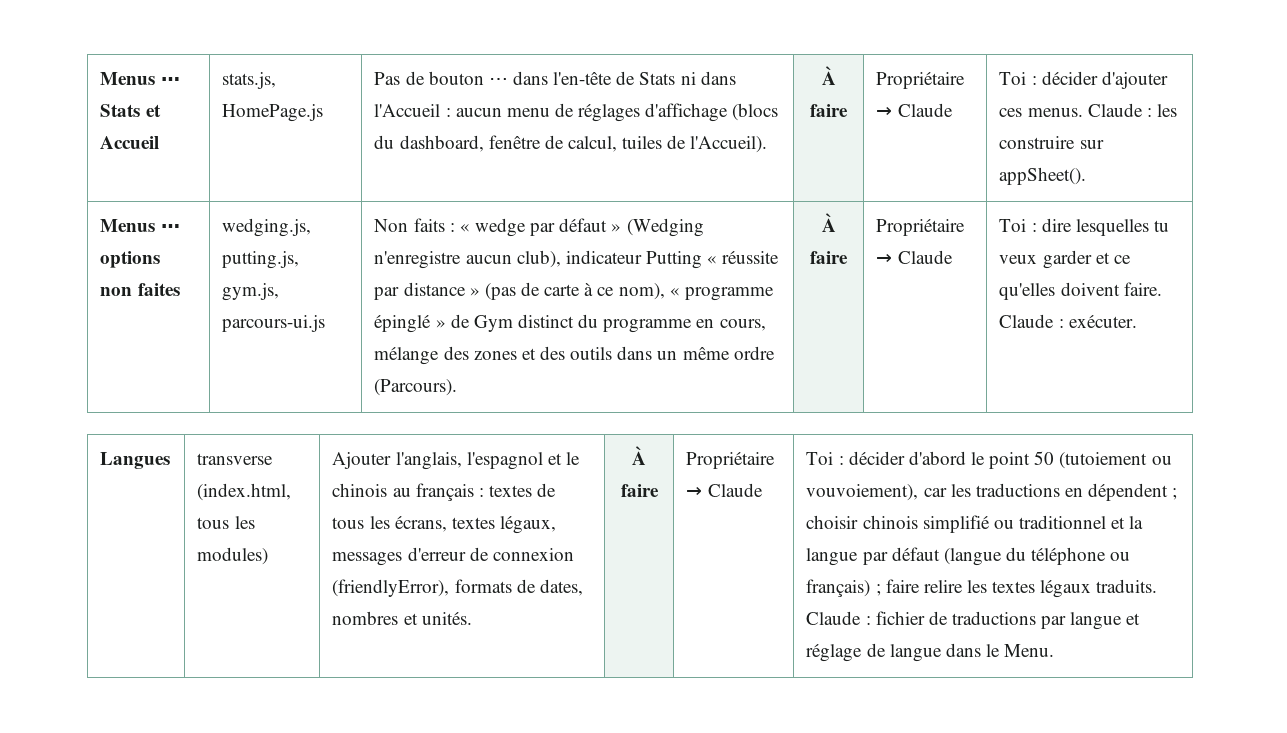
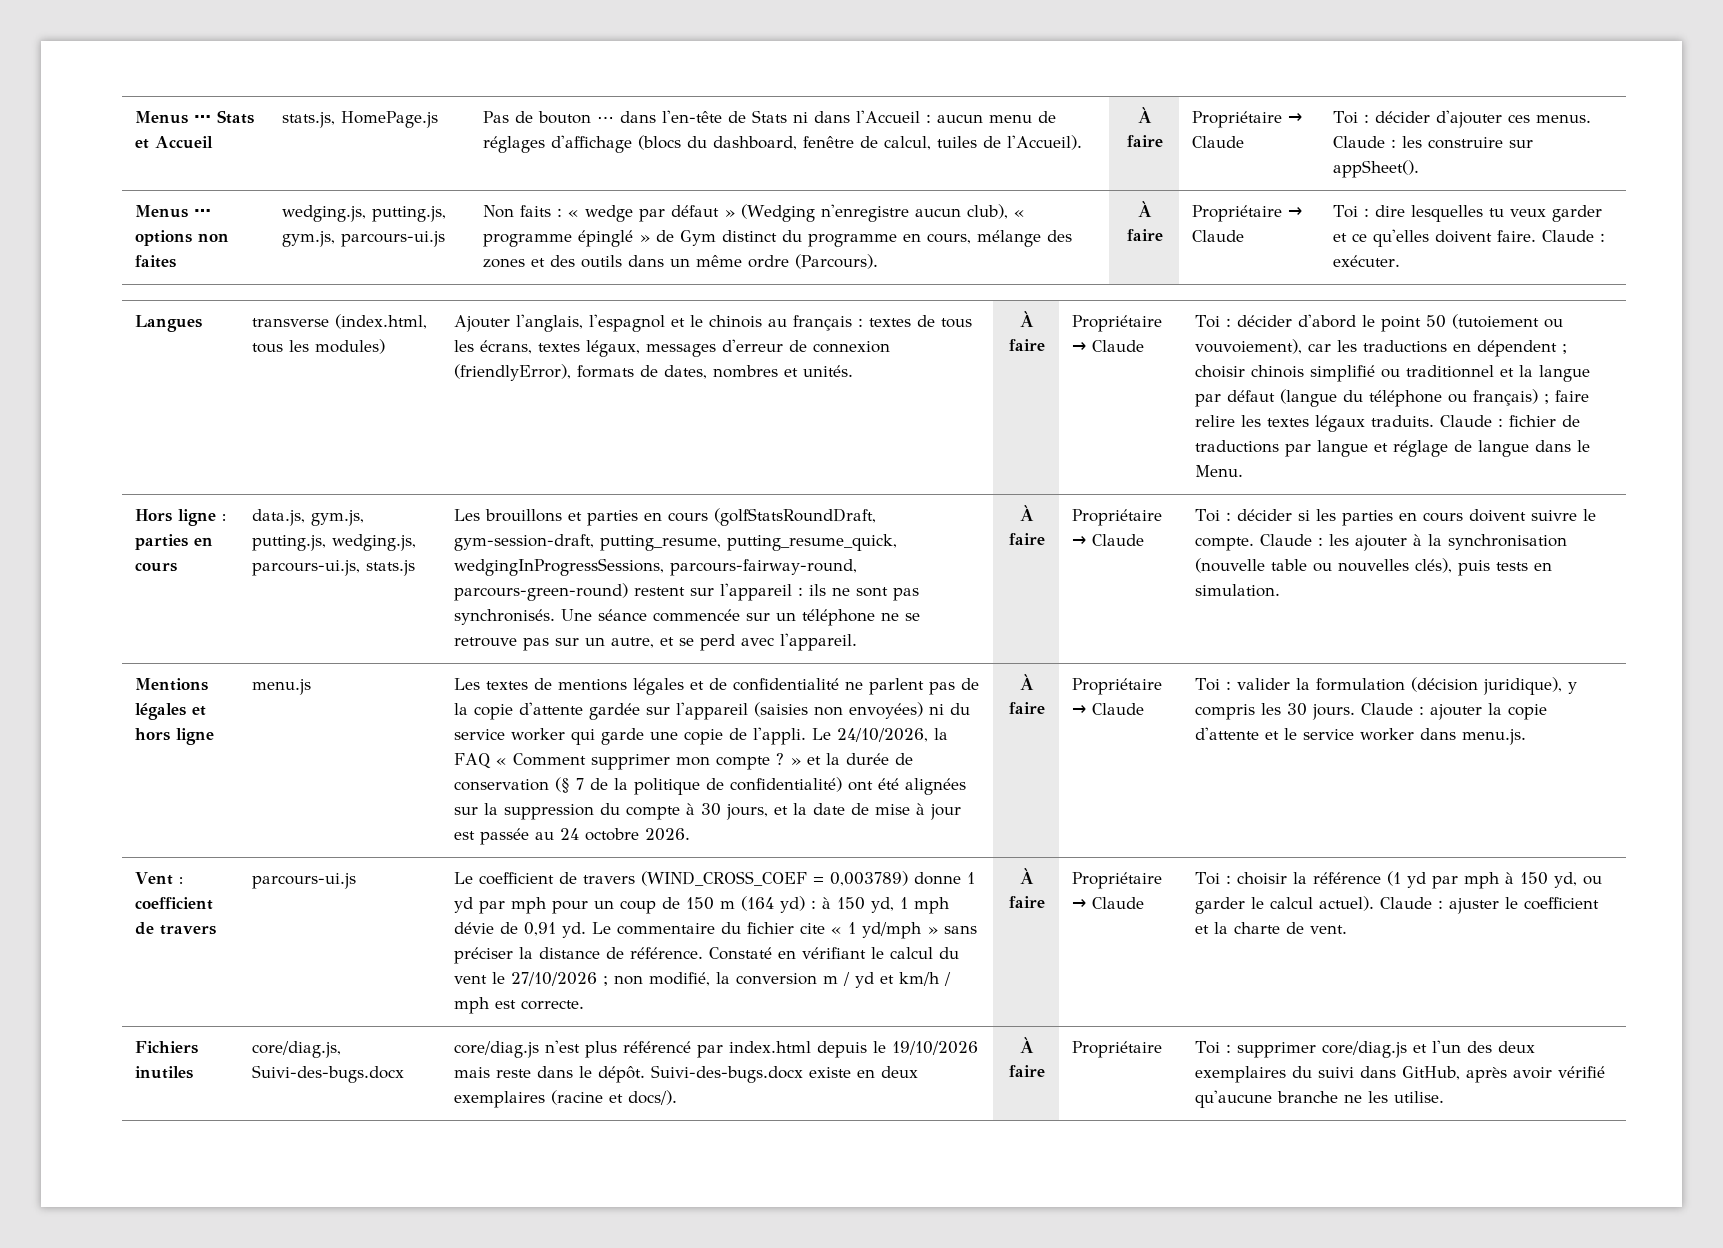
- Non faits : « wedge par défaut » (Wedging n'enregistre aucun club), indicateur Putting « réussite par distance » (pas de carte à ce nom), « programme épinglé » de Gym distinct du programme en cours, mélange des zones et des outils dans un même ordre (Parcours).
+ Non faits : « wedge par défaut » (Wedging n'enregistre aucun club), « programme épinglé » de Gym distinct du programme en cours, mélange des zones et des outils dans un même ordre (Parcours).
+ Hors ligne : parties en cours | data.js, gym.js, putting.js, wedging.js, parcours-ui.js, stats.js | Les brouillons et parties en cours (golfStatsRoundDraft, gym-session-draft, putting_resume, putting_resume_quick, wedgingInProgressSessions, parcours-fairway-round, parcours-green-round) restent sur l'appareil : ils ne sont pas synchronisés. Une séance commencée sur un téléphone ne se retrouve pas sur un autre, et se perd avec l'appareil. | À faire | Propriétaire → Claude | Toi : décider si les parties en cours doivent suivre le compte. Claude : les ajouter à la synchronisation (nouvelle table ou nouvelles clés), puis tests en simulation.
+ Mentions légales et hors ligne | menu.js | Les textes de mentions légales et de confidentialité ne parlent pas de la copie d'attente gardée sur l'appareil (saisies non envoyées) ni du service worker qui garde une copie de l'appli. Le 24/10/2026, la FAQ « Comment supprimer mon compte ? » et la durée de conservation (§ 7 de la politique de confidentialité) ont été alignées sur la suppression du compte à 30 jours, et la date de mise à jour est passée au 24 octobre 2026. | À faire | Propriétaire → Claude | Toi : valider la formulation (décision juridique), y compris les 30 jours. Claude : ajouter la copie d'attente et le service worker dans menu.js.
+ Vent : coefficient de travers | parcours-ui.js | Le coefficient de travers (WIND_CROSS_COEF = 0,003789) donne 1 yd par mph pour un coup de 150 m (164 yd) : à 150 yd, 1 mph dévie de 0,91 yd. Le commentaire du fichier cite « 1 yd/mph » sans préciser la distance de référence. Constaté en vérifiant le calcul du vent le 27/10/2026 ; non modifié, la conversion m / yd et km/h / mph est correcte. | À faire | Propriétaire → Claude | Toi : choisir la référence (1 yd par mph à 150 yd, ou garder le calcul actuel). Claude : ajuster le coefficient et la charte de vent.
+ Fichiers inutiles | core/diag.js, Suivi-des-bugs.docx | core/diag.js n'est plus référencé par index.html depuis le 19/10/2026 mais reste dans le dépôt. Suivi-des-bugs.docx existe en deux exemplaires (racine et docs/). | À faire | Propriétaire | Toi : supprimer core/diag.js et l'un des deux exemplaires du suivi dans GitHub, après avoir vérifié qu'aucune branche ne les utilise.

